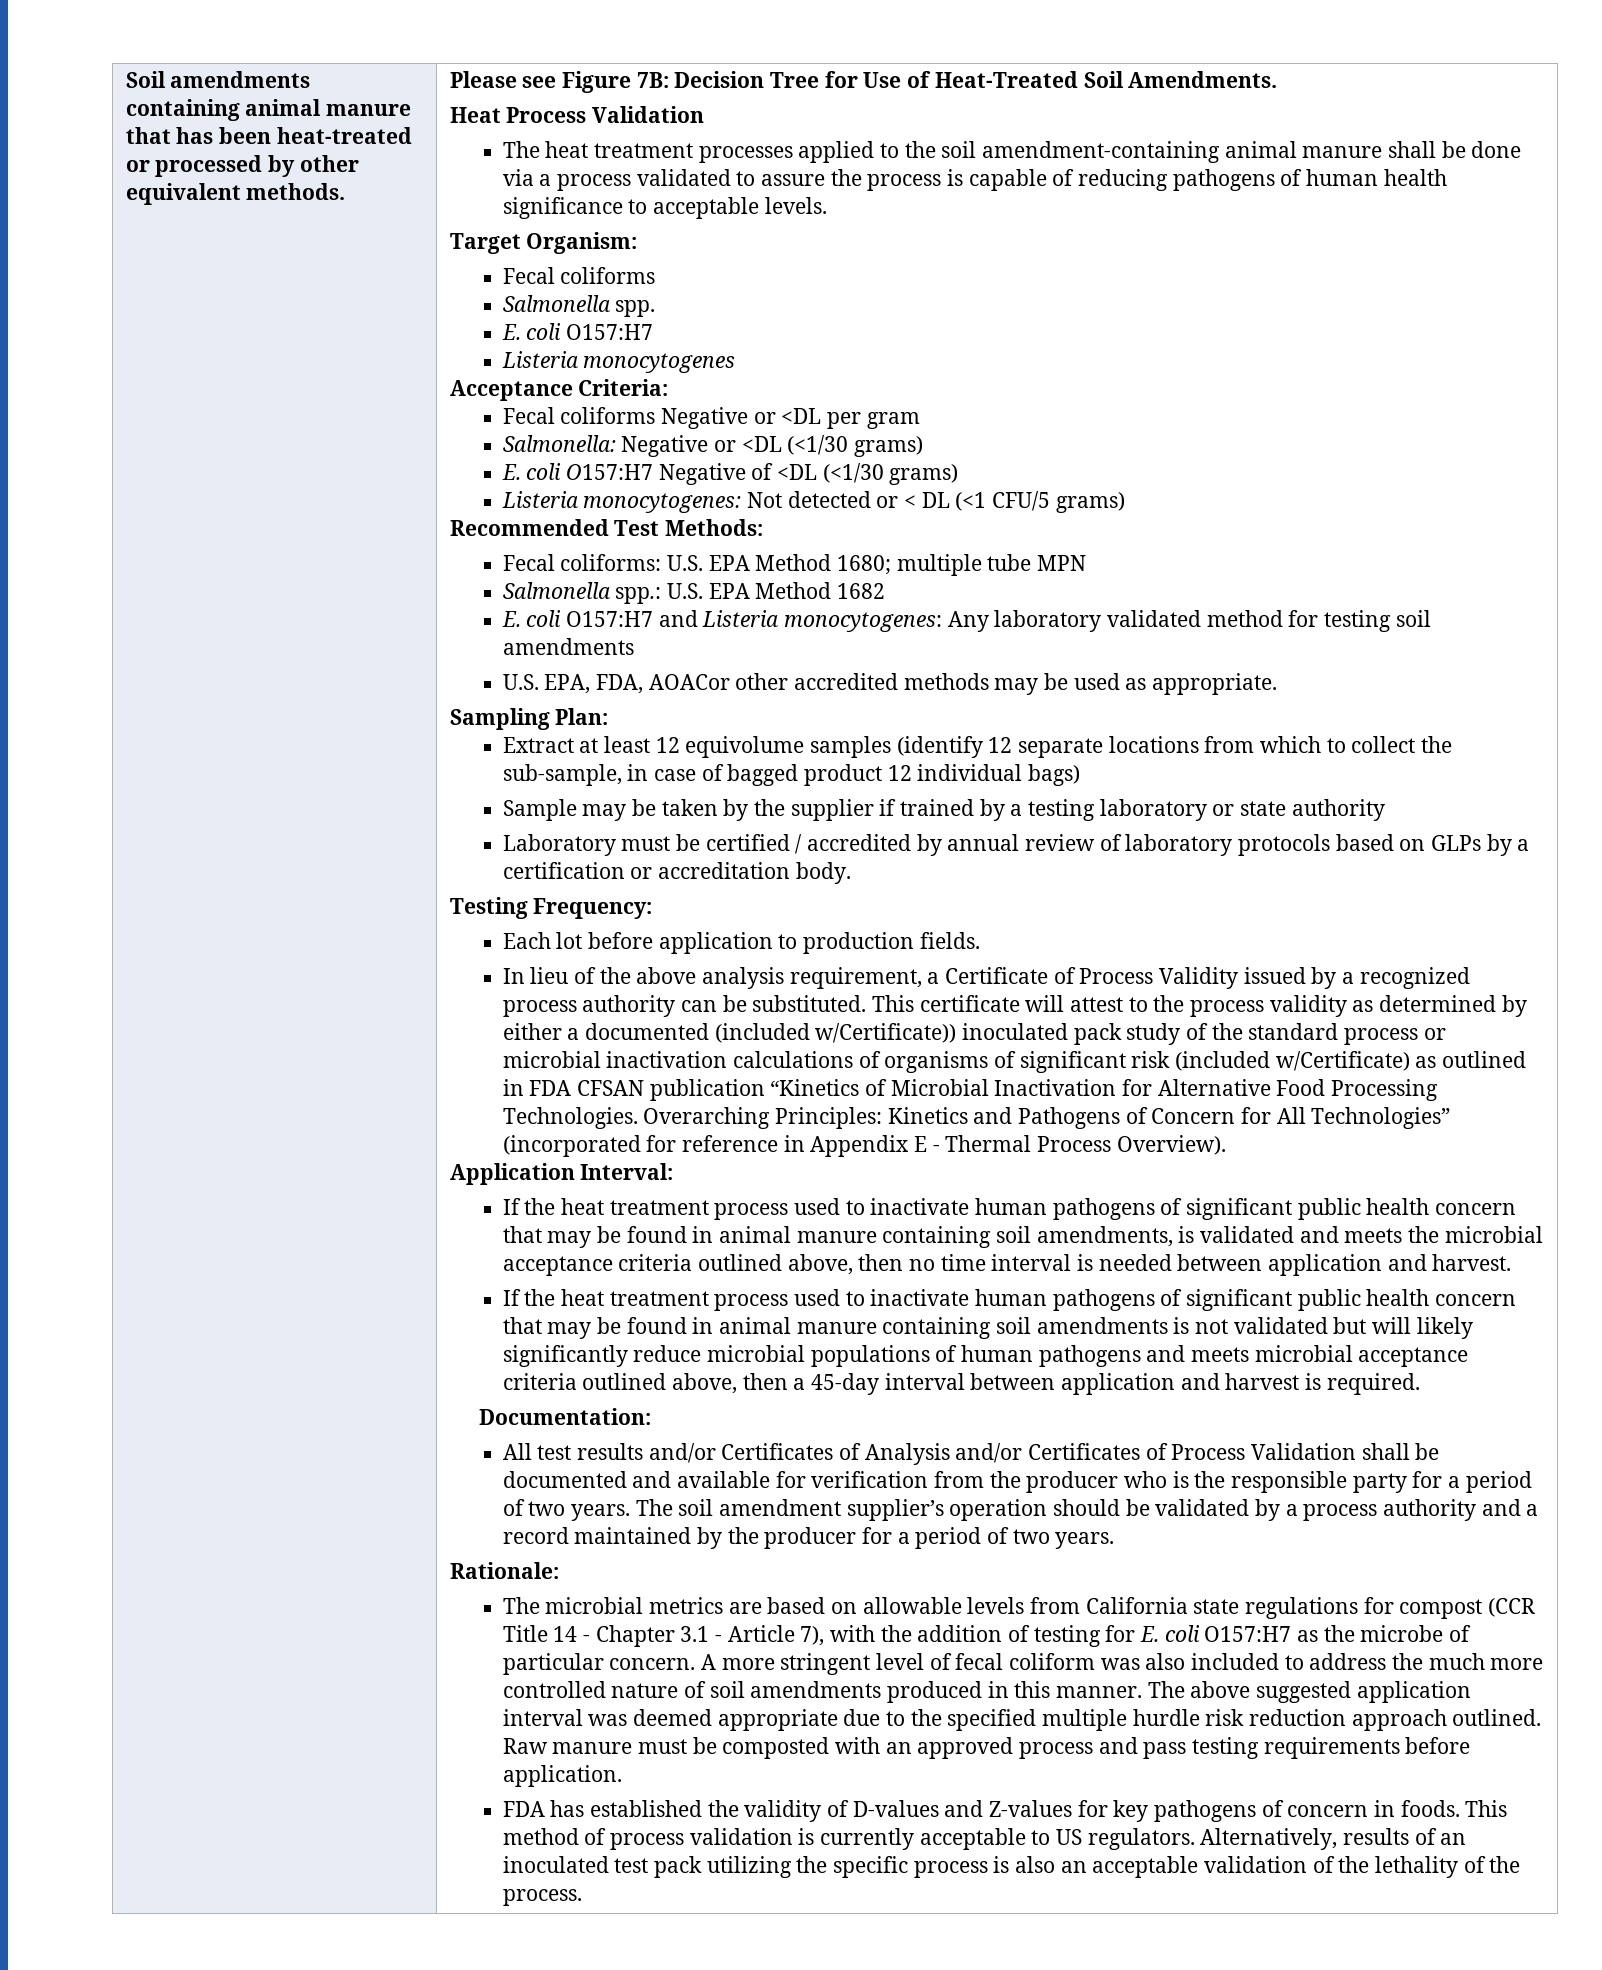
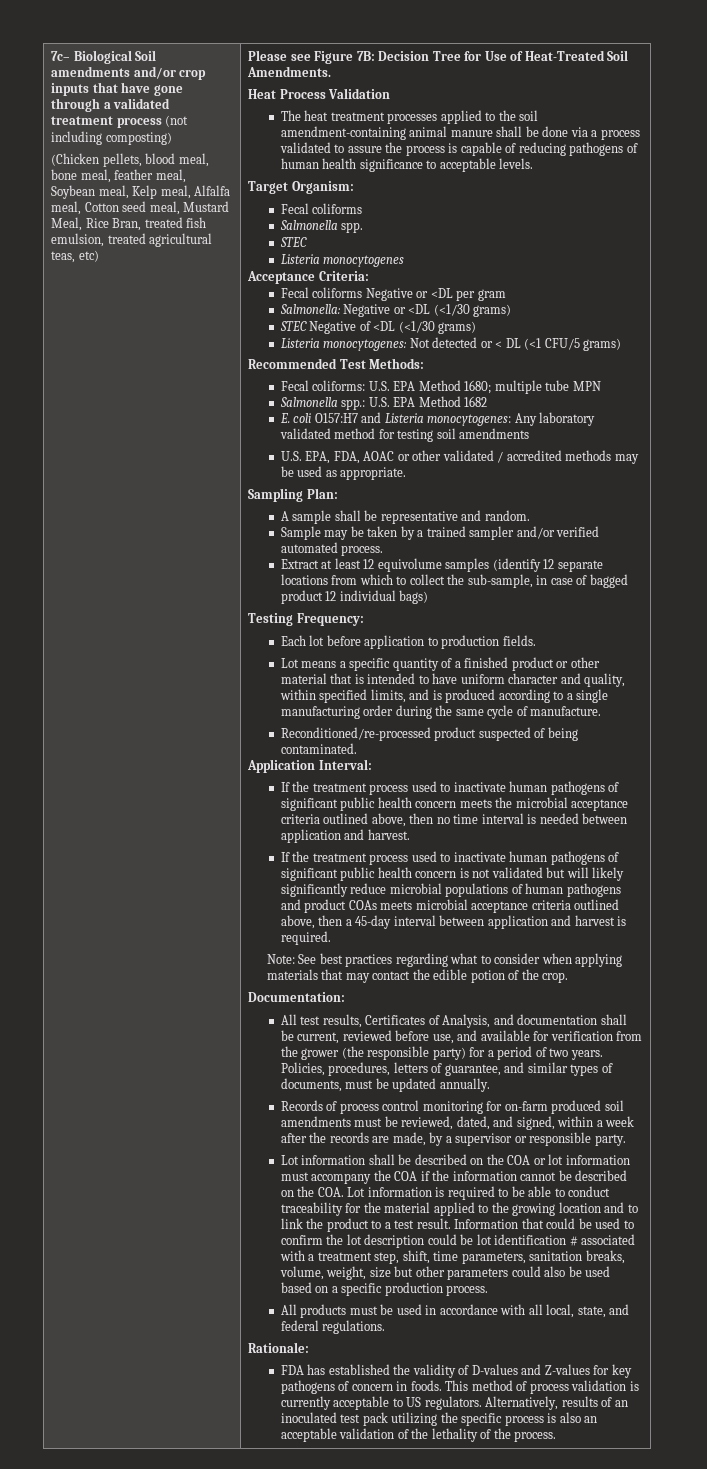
- Soil amendments containing animal manure that has been heat-treated or processed by other equivalent methods.
+ 7c– Biological Soil amendments and/or crop inputs that have gone through a validated treatment process (not including composting)
+ (Chicken pellets, blood meal, bone meal, feather meal, Soybean meal, Kelp meal, Alfalfa meal, Cotton seed meal, Mustard Meal, Rice Bran, treated fish emulsion, treated agricultural teas, etc)
  Salmonella spp.
- E. coli O157:H7
+ STEC
- E. coli O157:H7 Negative of <DL (<1/30 grams)
+ STEC Negative of <DL (<1/30 grams)
- U.S. EPA, FDA, AOACor other accredited methods may be used as appropriate.
+ U.S. EPA, FDA, AOAC or other validated / accredited methods may be used as appropriate.
+ A sample shall be representative and random.
+ Sample may be taken by a trained sampler and/or verified automated process.
- Sample may be taken by the supplier if trained by a testing laboratory or state authority
- Laboratory must be certified / accredited by annual review of laboratory protocols based on GLPs by a certification or accreditation body.
- In lieu of the above analysis requirement, a Certificate of Process Validity issued by a recognized process authority can be substituted. This certificate will attest to the process validity as determined by either a documented (included w/Certificate)) inoculated pack study of the standard process or microbial inactivation calculations of organisms of significant risk (included w/Certificate) as outlined in FDA CFSAN publication “Kinetics of Microbial Inactivation for Alternative Food Processing Technologies. Overarching Principles: Kinetics and Pathogens of Concern for All Technologies” (incorporated for reference in Appendix E - Thermal Process Overview).
+ Lot means a specific quantity of a finished product or other material that is intended to have uniform character and quality, within specified limits, and is produced according to a single manufacturing order during the same cycle of manufacture.
+ Reconditioned/re-processed product suspected of being contaminated.
- If the heat treatment process used to inactivate human pathogens of significant public health concern that may be found in animal manure containing soil amendments, is validated and meets the microbial acceptance criteria outlined above, then no time interval is needed between application and harvest.
+ If the treatment process used to inactivate human pathogens of significant public health concern meets the microbial acceptance criteria outlined above, then no time interval is needed between application and harvest.
- If the heat treatment process used to inactivate human pathogens of significant public health concern that may be found in animal manure containing soil amendments is not validated but will likely significantly reduce microbial populations of human pathogens and meets microbial acceptance criteria outlined above, then a 45-day interval between application and harvest is required.
+ If the treatment process used to inactivate human pathogens of significant public health concern is not validated but will likely significantly reduce microbial populations of human pathogens and product COAs meets microbial acceptance criteria outlined above, then a 45-day interval between application and harvest is required.
+ Note: See best practices regarding what to consider when applying materials that may contact the edible potion of the crop.
  Documentation:
- All test results and/or Certificates of Analysis and/or Certificates of Process Validation shall be documented and available for verification from the producer who is the responsible party for a period of two years. The soil amendment supplier’s operation should be validated by a process authority and a record maintained by the producer for a period of two years.
+ All test results, Certificates of Analysis, and documentation shall be current, reviewed before use, and available for verification from the grower (the responsible party) for a period of two years. Policies, procedures, letters of guarantee, and similar types of documents, must be updated annually.
+ Records of process control monitoring for on-farm produced soil amendments must be reviewed, dated, and signed, within a week after the records are made, by a supervisor or responsible party.
+ Lot information shall be described on the COA or lot information must accompany the COA if the information cannot be described on the COA. Lot information is required to be able to conduct traceability for the material applied to the growing location and to link the product to a test result. Information that could be used to confirm the lot description could be lot identification # associated with a treatment step, shift, time parameters, sanitation breaks, volume, weight, size but other parameters could also be used based on a specific production process.
+ All products must be used in accordance with all local, state, and federal regulations.
  Rationale:
- The microbial metrics are based on allowable levels from California state regulations for compost (CCR Title 14 - Chapter 3.1 - Article 7), with the addition of testing for E. coli O157:H7 as the microbe of particular concern. A more stringent level of fecal coliform was also included to address the much more controlled nature of soil amendments produced in this manner. The above suggested application interval was deemed appropriate due to the specified multiple hurdle risk reduction approach outlined. Raw manure must be composted with an approved process and pass testing requirements before application.

